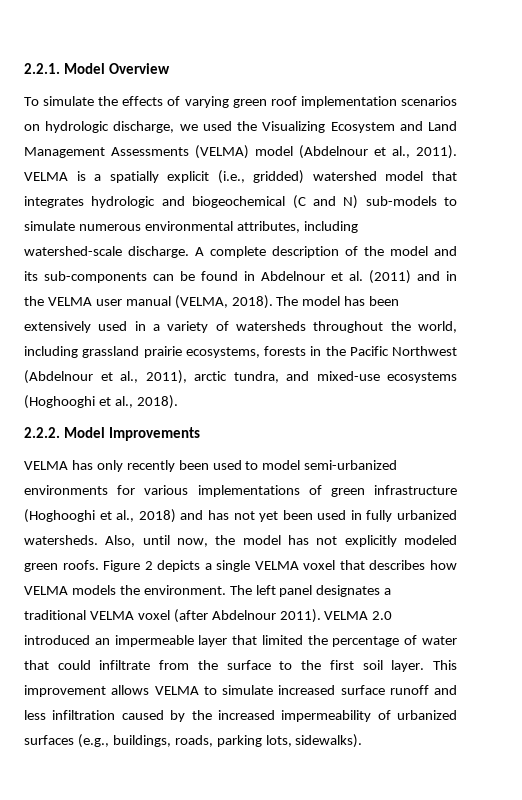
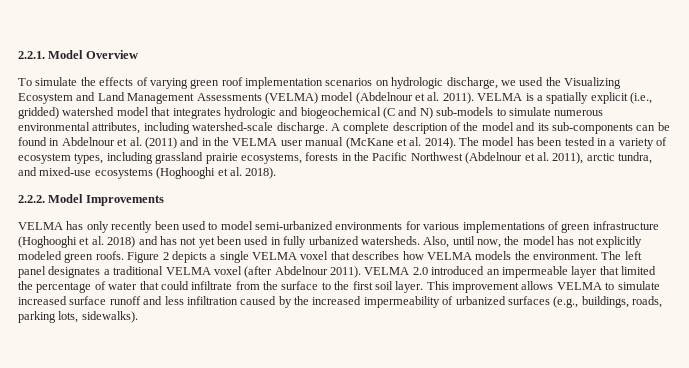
- To simulate the effects of varying green roof implementation scenarios on hydrologic discharge, we used the Visualizing Ecosystem and Land Management Assessments (VELMA) model (Abdelnour et al., 2011).
+ To simulate the effects of varying green roof implementation scenarios on hydrologic discharge, we used the Visualizing Ecosystem and Land Management Assessments (VELMA) model (Abdelnour et al. 2011).
- A complete description of the model and its sub-components can be found in Abdelnour et al. (2011) and in the VELMA user manual (VELMA, 2018).
+ A complete description of the model and its sub-components can be found in Abdelnour et al. (2011) and in the VELMA user manual (McKane et al. 2014).
- The model has been extensively used in a variety of watersheds throughout the world, including grassland prairie ecosystems, forests in the Pacific Northwest (Abdelnour et al., 2011), arctic tundra, and mixed-use ecosystems (Hoghooghi et al., 2018).
+ The model has been tested in a variety of ecosystem types, including grassland prairie ecosystems, forests in the Pacific Northwest (Abdelnour et al. 2011), arctic tundra, and mixed-use ecosystems (Hoghooghi et al. 2018).
- VELMA has only recently been used to model semi-urbanized environments for various implementations of green infrastructure (Hoghooghi et al., 2018) and has not yet been used in fully urbanized watersheds.
+ VELMA has only recently been used to model semi-urbanized environments for various implementations of green infrastructure (Hoghooghi et al. 2018) and has not yet been used in fully urbanized watersheds.

